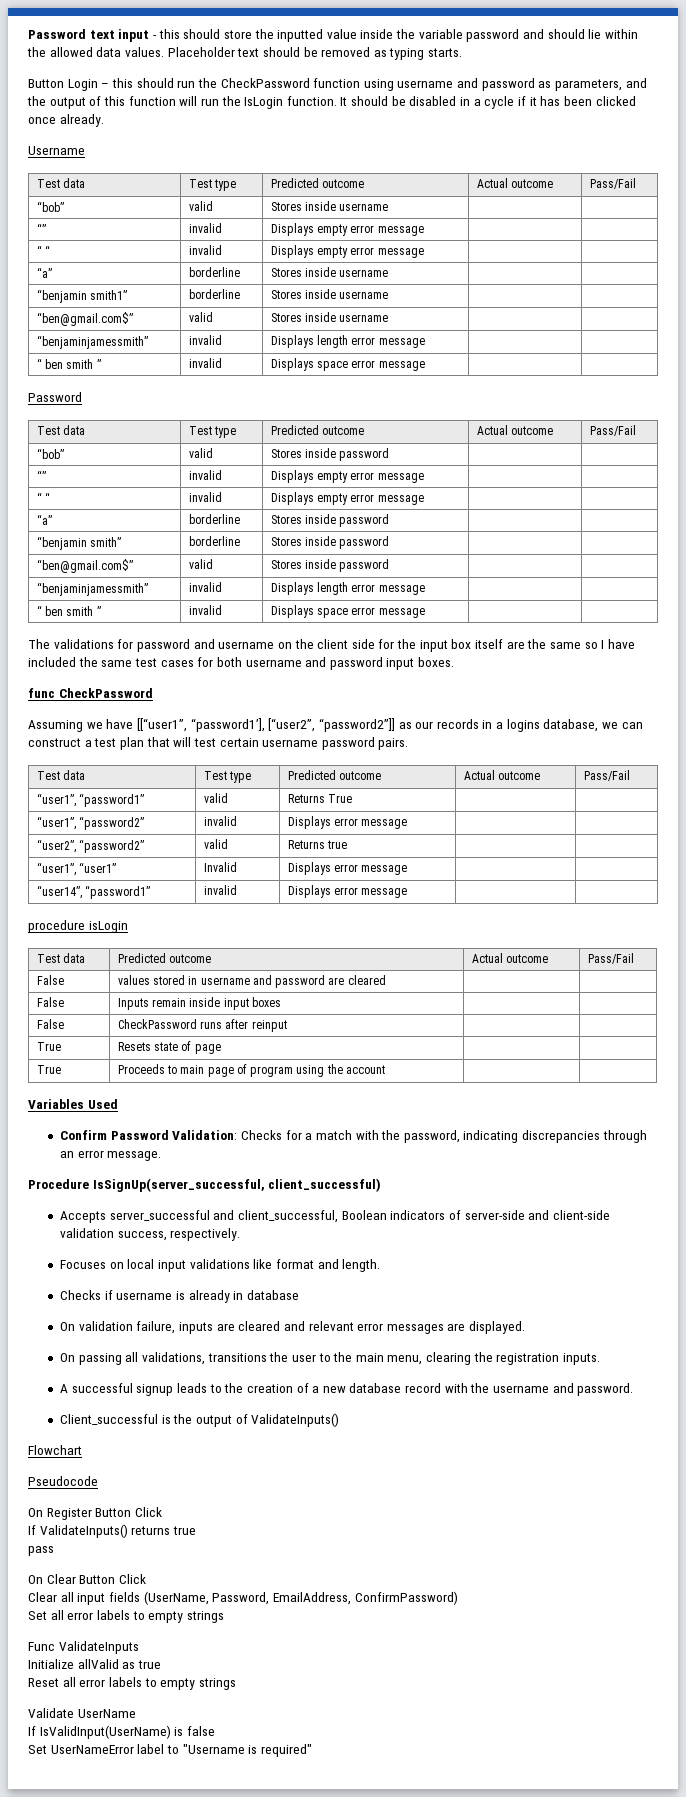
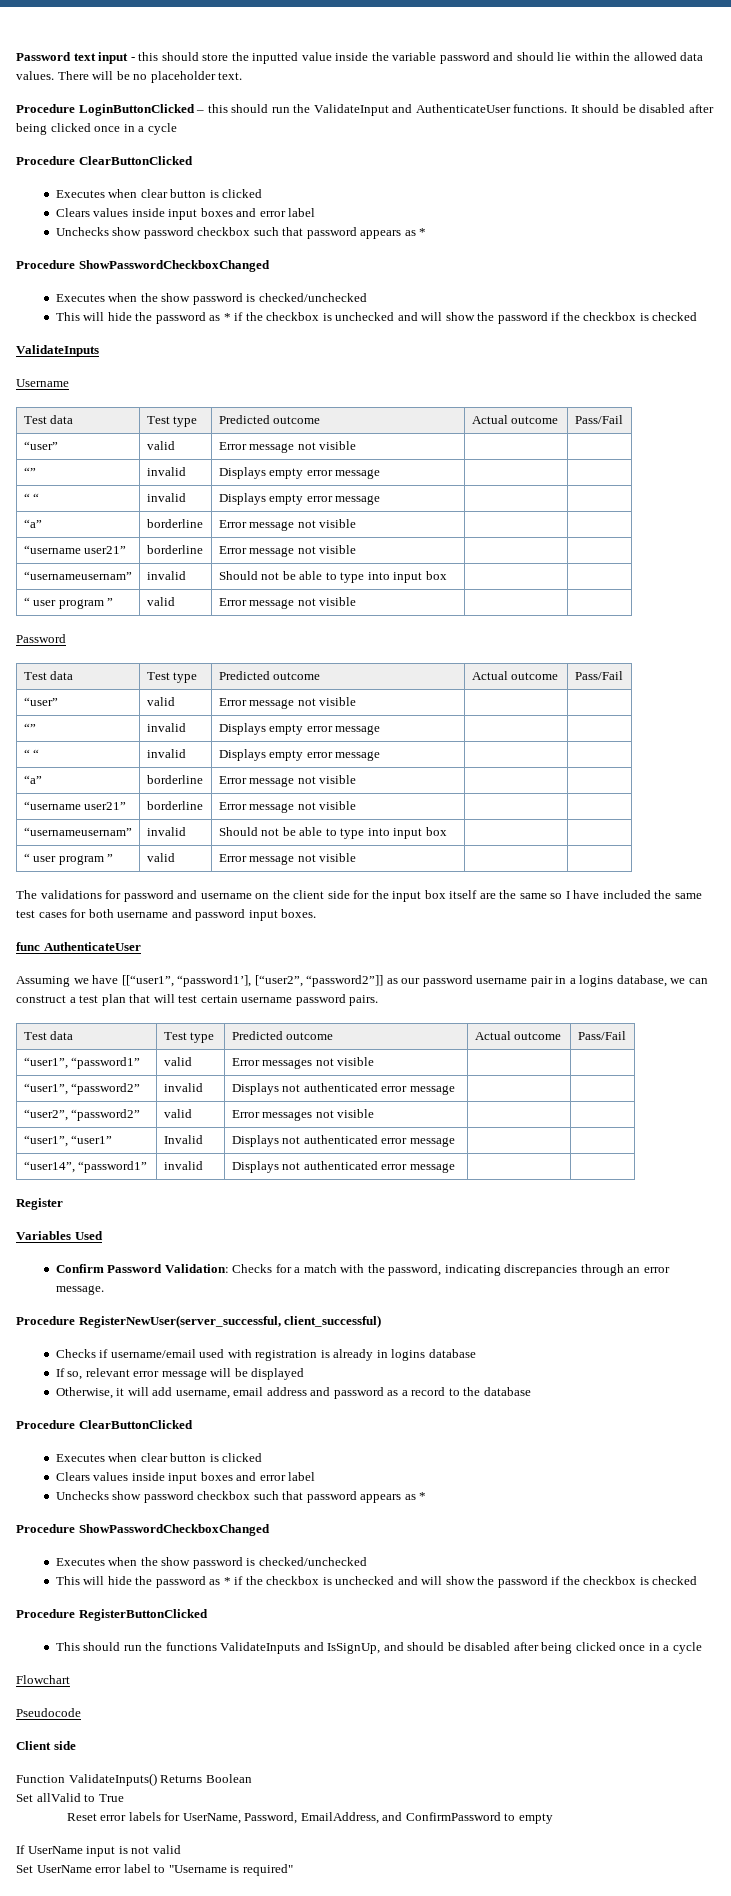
- Placeholder text should be removed as typing starts.
- Button Login – this should run the CheckPassword function using username and password as parameters, and the output of this function will run the IsLogin function. It should be disabled in a cycle if it has been clicked once already.
+ There will be no placeholder text.
+ Procedure LoginButtonClicked – this should run the ValidateInput and AuthenticateUser functions. It should be disabled after being clicked once in a cycle
+ Procedure ClearButtonClicked
+ Executes when clear button is clicked
+ Clears values inside input boxes and error label
+ Unchecks show password checkbox such that password appears as *
+ Procedure ShowPasswordCheckboxChanged
+ Executes when the show password is checked/unchecked
+ This will hide the password as * if the checkbox is unchecked and will show the password if the checkbox is checked
+ ValidateInputs
  Username
  Test data | Test type | Predicted outcome | Actual outcome | Pass/Fail
- “bob” | valid | Stores inside username | |
+ “user” | valid | Error message not visible | |
  “” | invalid | Displays empty error message | |
  “ “ | invalid | Displays empty error message | |
- “a” | borderline | Stores inside username | |
- “benjamin smith1” | borderline | Stores inside username | |
- “ben@gmail.com$” | valid | Stores inside username | |
- “benjaminjamessmith” | invalid | Displays length error message | |
- “ ben smith ” | invalid | Displays space error message | |
+ “a” | borderline | Error message not visible | |
+ “username user21” | borderline | Error message not visible | |
+ “usernameusernam” | invalid | Should not be able to type into input box | |
+ “ user program ” | valid | Error message not visible | |
  Password
  Test data | Test type | Predicted outcome | Actual outcome | Pass/Fail
- “bob” | valid | Stores inside password | |
+ “user” | valid | Error message not visible | |
  “” | invalid | Displays empty error message | |
  “ “ | invalid | Displays empty error message | |
- “a” | borderline | Stores inside password | |
- “benjamin smith” | borderline | Stores inside password | |
- “ben@gmail.com$” | valid | Stores inside password | |
- “benjaminjamessmith” | invalid | Displays length error message | |
- “ ben smith ” | invalid | Displays space error message | |
+ “a” | borderline | Error message not visible | |
+ “username user21” | borderline | Error message not visible | |
+ “usernameusernam” | invalid | Should not be able to type into input box | |
+ “ user program ” | valid | Error message not visible | |
- func CheckPassword
+ func AuthenticateUser
- Assuming we have [[“user1”, “password1’], [“user2”, “password2”]] as our records in a logins database, we can construct a test plan that will test certain username password pairs.
+ Assuming we have [[“user1”, “password1’], [“user2”, “password2”]] as our password username pair in a logins database, we can construct a test plan that will test certain username password pairs.
- “user1”, “password1” | valid | Returns True | |
+ “user1”, “password1” | valid | Error messages not visible | |
- “user1”, “password2” | invalid | Displays error message | |
+ “user1”, “password2” | invalid | Displays not authenticated error message | |
- “user2”, “password2” | valid | Returns true | |
+ “user2”, “password2” | valid | Error messages not visible | |
- “user1”, “user1” | Invalid | Displays error message | |
+ “user1”, “user1” | Invalid | Displays not authenticated error message | |
- “user14”, “password1” | invalid | Displays error message | |
- procedure isLogin
- Test data | Predicted outcome | Actual outcome | Pass/Fail
- False | values stored in username and password are cleared | |
- False | Inputs remain inside input boxes | |
- False | CheckPassword runs after reinput | |
- True | Resets state of page | |
- True | Proceeds to main page of program using the account | |
+ “user14”, “password1” | invalid | Displays not authenticated error message | |
+ Register
- Procedure IsSignUp(server_successful, client_successful)
+ Procedure RegisterNewUser(server_successful, client_successful)
- Accepts server_successful and client_successful, Boolean indicators of server-side and client-side validation success, respectively.
- Focuses on local input validations like format and length.
- Checks if username is already in database
- On validation failure, inputs are cleared and relevant error messages are displayed.
- On passing all validations, transitions the user to the main menu, clearing the registration inputs.
- A successful signup leads to the creation of a new database record with the username and password.
- Client_successful is the output of ValidateInputs()
+ Checks if username/email used with registration is already in logins database
+ If so, relevant error message will be displayed
+ Otherwise, it will add username, email address and password as a record to the database
+ Procedure ClearButtonClicked
+ Executes when clear button is clicked
+ Clears values inside input boxes and error label
+ Unchecks show password checkbox such that password appears as *
+ Procedure ShowPasswordCheckboxChanged
+ Executes when the show password is checked/unchecked
+ This will hide the password as * if the checkbox is unchecked and will show the password if the checkbox is checked
+ Procedure RegisterButtonClicked
+ This should run the functions ValidateInputs and IsSignUp, and should be disabled after being clicked once in a cycle
  Flowchart
  Pseudocode
- On Register Button Click
- If ValidateInputs() returns true
- pass
- On Clear Button Click
- Clear all input fields (UserName, Password, EmailAddress, ConfirmPassword)
- Set all error labels to empty strings
- Func ValidateInputs
- Initialize allValid as true
- Reset all error labels to empty strings
- Validate UserName
- If IsValidInput(UserName) is false
- Set UserNameError label to "Username is required"
+ Client side
+ Function ValidateInputs() Returns Boolean
+ Set allValid to True
+ Reset error labels for UserName, Password, EmailAddress, and ConfirmPassword to empty
+ If UserName input is not valid
+ Set UserName error label to "Username is required"

